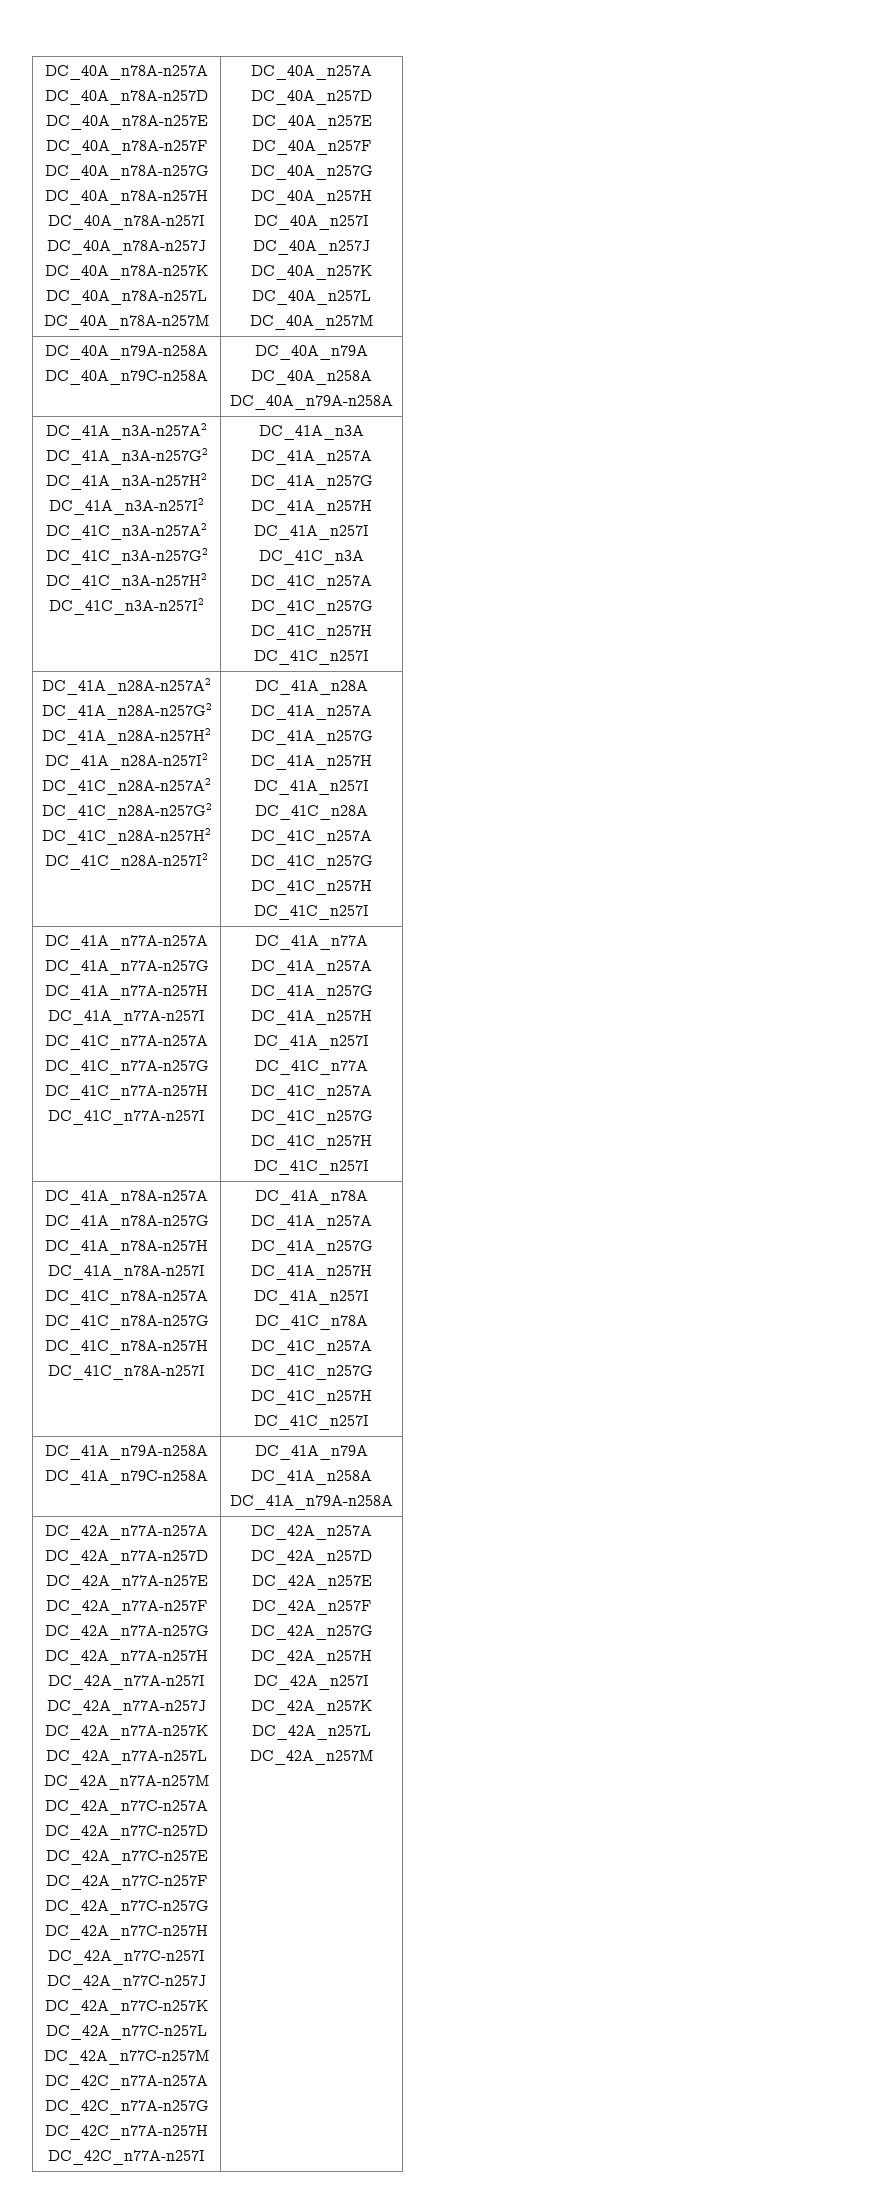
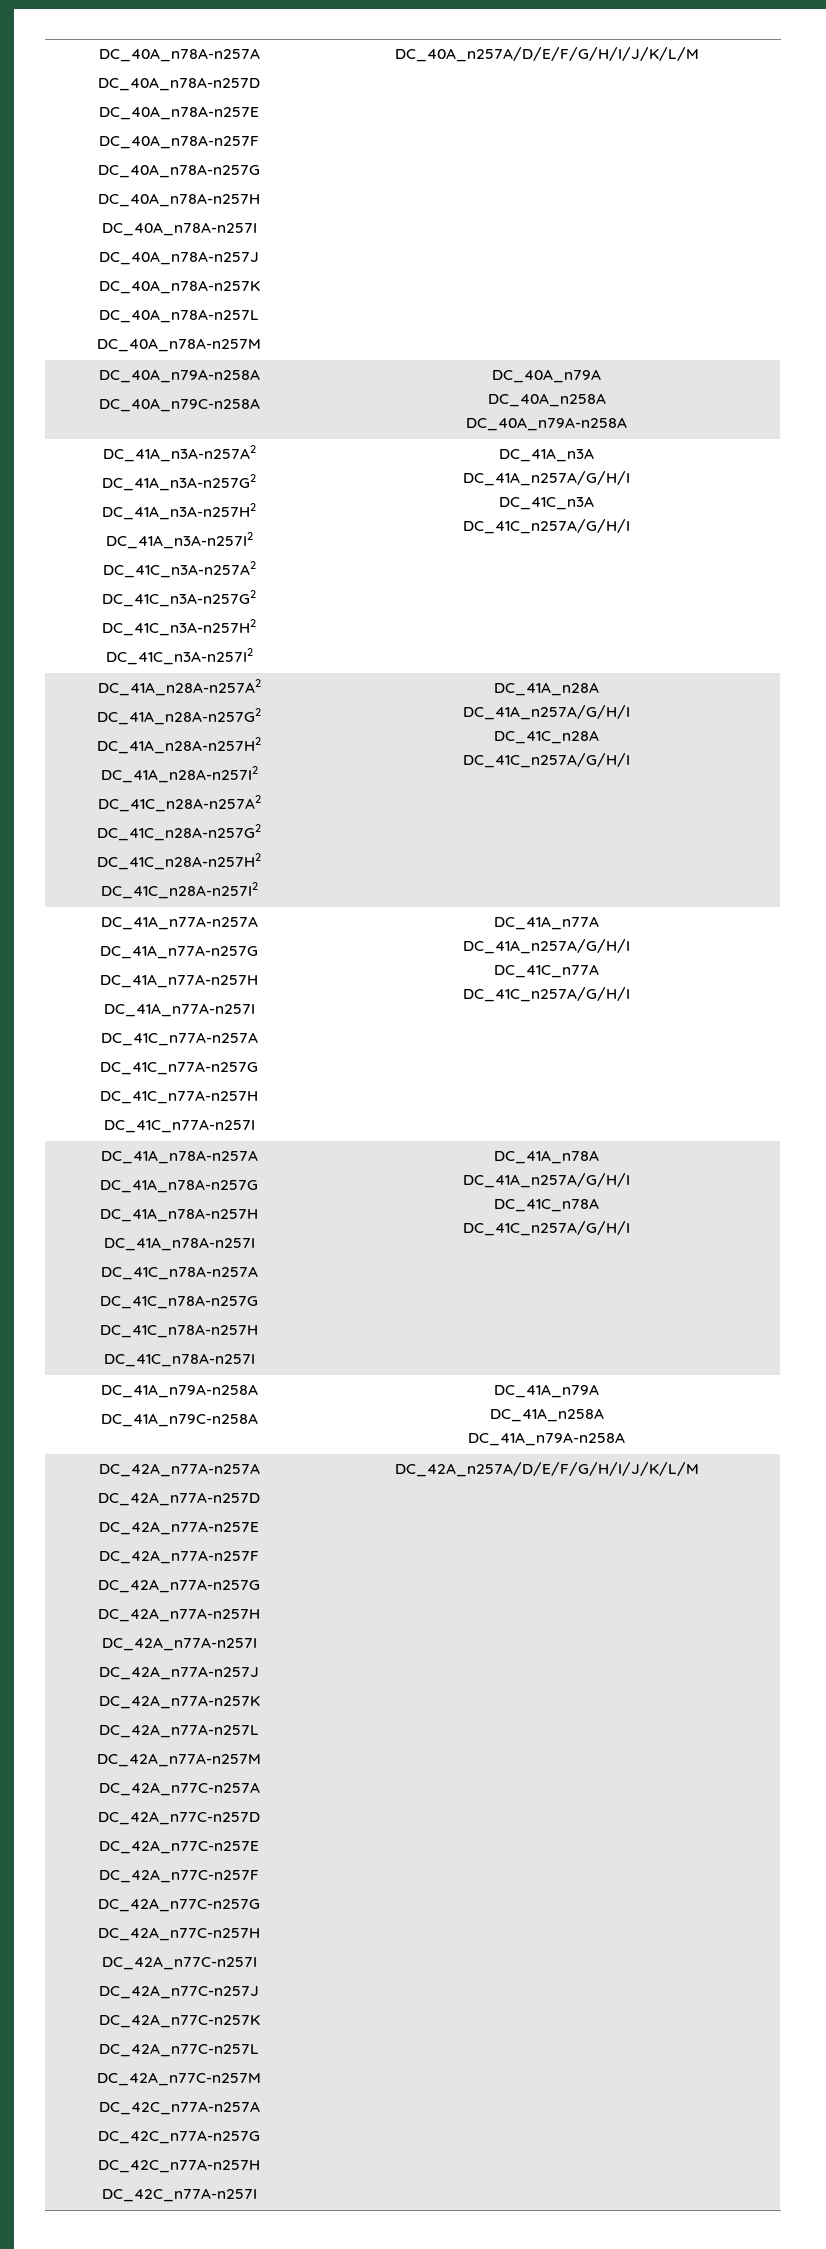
  DC_40A_n78A-n257A
  DC_40A_n78A-n257D
  DC_40A_n78A-n257E
  DC_40A_n78A-n257F
  DC_40A_n78A-n257G
  DC_40A_n78A-n257H
  DC_40A_n78A-n257I
  DC_40A_n78A-n257J
  DC_40A_n78A-n257K
  DC_40A_n78A-n257L
- DC_40A_n78A-n257M | DC_40A_n257A
- DC_40A_n257D
- DC_40A_n257E
- DC_40A_n257F
- DC_40A_n257G
- DC_40A_n257H
- DC_40A_n257I
- DC_40A_n257J
- DC_40A_n257K
- DC_40A_n257L
- DC_40A_n257M
+ DC_40A_n78A-n257M | DC_40A_n257A/D/E/F/G/H/I/J/K/L/M
  DC_41A_n3A-n257A2
  DC_41A_n3A-n257G2
  DC_41A_n3A-n257H2
  DC_41A_n3A-n257I2
  DC_41C_n3A-n257A2
  DC_41C_n3A-n257G2
  DC_41C_n3A-n257H2
  DC_41C_n3A-n257I2 | DC_41A_n3A
- DC_41A_n257A
- DC_41A_n257G
- DC_41A_n257H
- DC_41A_n257I
+ DC_41A_n257A/G/H/I
  DC_41C_n3A
- DC_41C_n257A
- DC_41C_n257G
- DC_41C_n257H
- DC_41C_n257I
+ DC_41C_n257A/G/H/I
  DC_41A_n28A-n257A2
  DC_41A_n28A-n257G2
  DC_41A_n28A-n257H2
  DC_41A_n28A-n257I2
  DC_41C_n28A-n257A2
  DC_41C_n28A-n257G2
  DC_41C_n28A-n257H2
  DC_41C_n28A-n257I2 | DC_41A_n28A
- DC_41A_n257A
- DC_41A_n257G
- DC_41A_n257H
- DC_41A_n257I
+ DC_41A_n257A/G/H/I
  DC_41C_n28A
- DC_41C_n257A
- DC_41C_n257G
- DC_41C_n257H
- DC_41C_n257I
+ DC_41C_n257A/G/H/I
  DC_41A_n77A-n257A
  DC_41A_n77A-n257G
  DC_41A_n77A-n257H
  DC_41A_n77A-n257I
  DC_41C_n77A-n257A
  DC_41C_n77A-n257G
  DC_41C_n77A-n257H
  DC_41C_n77A-n257I | DC_41A_n77A
- DC_41A_n257A
- DC_41A_n257G
- DC_41A_n257H
- DC_41A_n257I
+ DC_41A_n257A/G/H/I
  DC_41C_n77A
- DC_41C_n257A
- DC_41C_n257G
- DC_41C_n257H
- DC_41C_n257I
+ DC_41C_n257A/G/H/I
  DC_41A_n78A-n257A
  DC_41A_n78A-n257G
  DC_41A_n78A-n257H
  DC_41A_n78A-n257I
  DC_41C_n78A-n257A
  DC_41C_n78A-n257G
  DC_41C_n78A-n257H
  DC_41C_n78A-n257I | DC_41A_n78A
- DC_41A_n257A
- DC_41A_n257G
- DC_41A_n257H
- DC_41A_n257I
+ DC_41A_n257A/G/H/I
  DC_41C_n78A
- DC_41C_n257A
- DC_41C_n257G
- DC_41C_n257H
- DC_41C_n257I
+ DC_41C_n257A/G/H/I
  DC_42A_n77A-n257A
  DC_42A_n77A-n257D
  DC_42A_n77A-n257E
  DC_42A_n77A-n257F
  DC_42A_n77A-n257G
  DC_42A_n77A-n257H
  DC_42A_n77A-n257I
  DC_42A_n77A-n257J
  DC_42A_n77A-n257K
  DC_42A_n77A-n257L
  DC_42A_n77A-n257M
  DC_42A_n77C-n257A
  DC_42A_n77C-n257D
  DC_42A_n77C-n257E
  DC_42A_n77C-n257F
  DC_42A_n77C-n257G
  DC_42A_n77C-n257H
  DC_42A_n77C-n257I
  DC_42A_n77C-n257J
  DC_42A_n77C-n257K
  DC_42A_n77C-n257L
  DC_42A_n77C-n257M
  DC_42C_n77A-n257A
  DC_42C_n77A-n257G
  DC_42C_n77A-n257H
- DC_42C_n77A-n257I | DC_42A_n257A
- DC_42A_n257D
- DC_42A_n257E
- DC_42A_n257F
- DC_42A_n257G
- DC_42A_n257H
- DC_42A_n257I
- DC_42A_n257K
- DC_42A_n257L
- DC_42A_n257M
+ DC_42C_n77A-n257I | DC_42A_n257A/D/E/F/G/H/I/J/K/L/M

